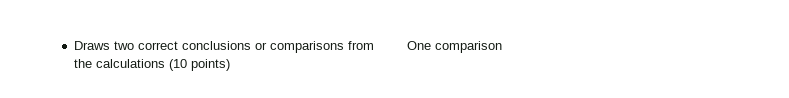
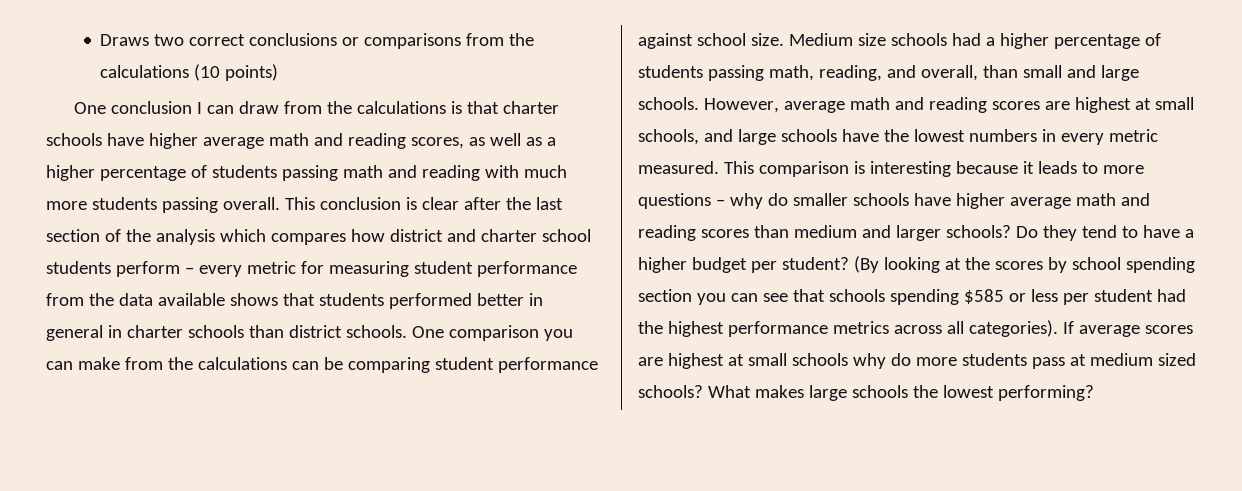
- One comparison
+ One conclusion I can draw from the calculations is that charter schools have higher average math and reading scores, as well as a higher percentage of students passing math and reading with much more students passing overall. This conclusion is clear after the last section of the analysis which compares how district and charter school students perform – every metric for measuring student performance from the data available shows that students performed better in general in charter schools than district schools. One comparison you can make from the calculations can be comparing student performance against school size. Medium size schools had a higher percentage of students passing math, reading, and overall, than small and large schools. However, average math and reading scores are highest at small schools, and large schools have the lowest numbers in every metric measured. This comparison is interesting because it leads to more questions – why do smaller schools have higher average math and reading scores than medium and larger schools? Do they tend to have a higher budget per student? (By looking at the scores by school spending section you can see that schools spending $585 or less per student had the highest performance metrics across all categories). If average scores are highest at small schools why do more students pass at medium sized schools? What makes large schools the lowest performing?

